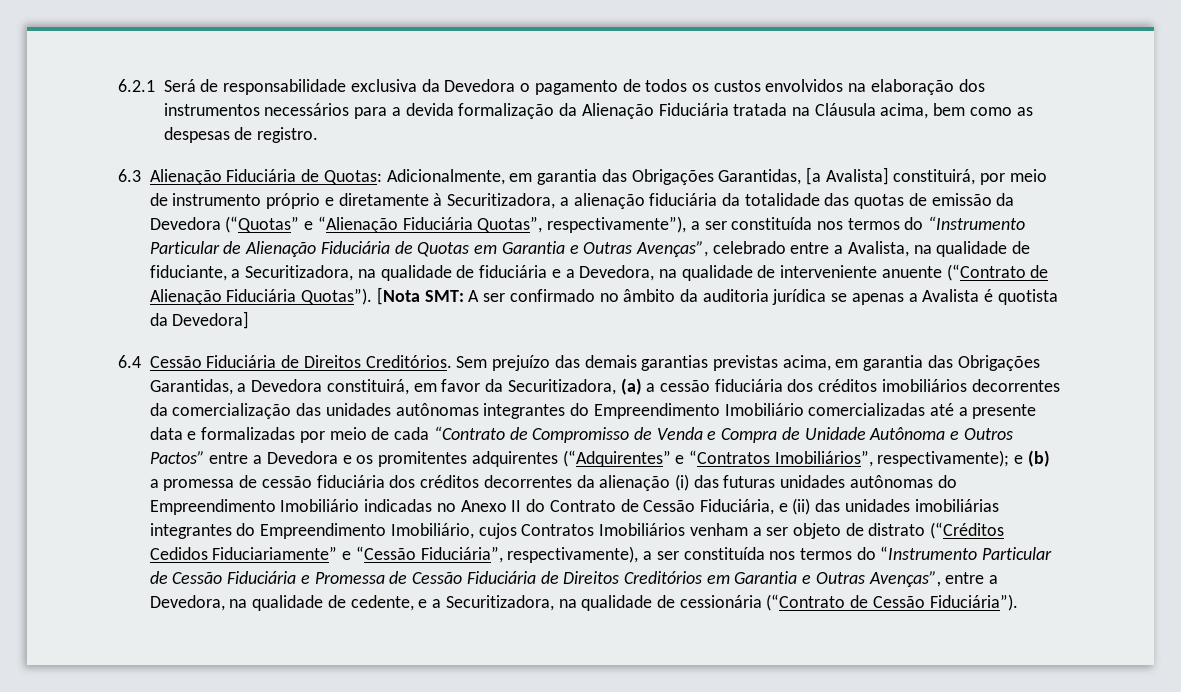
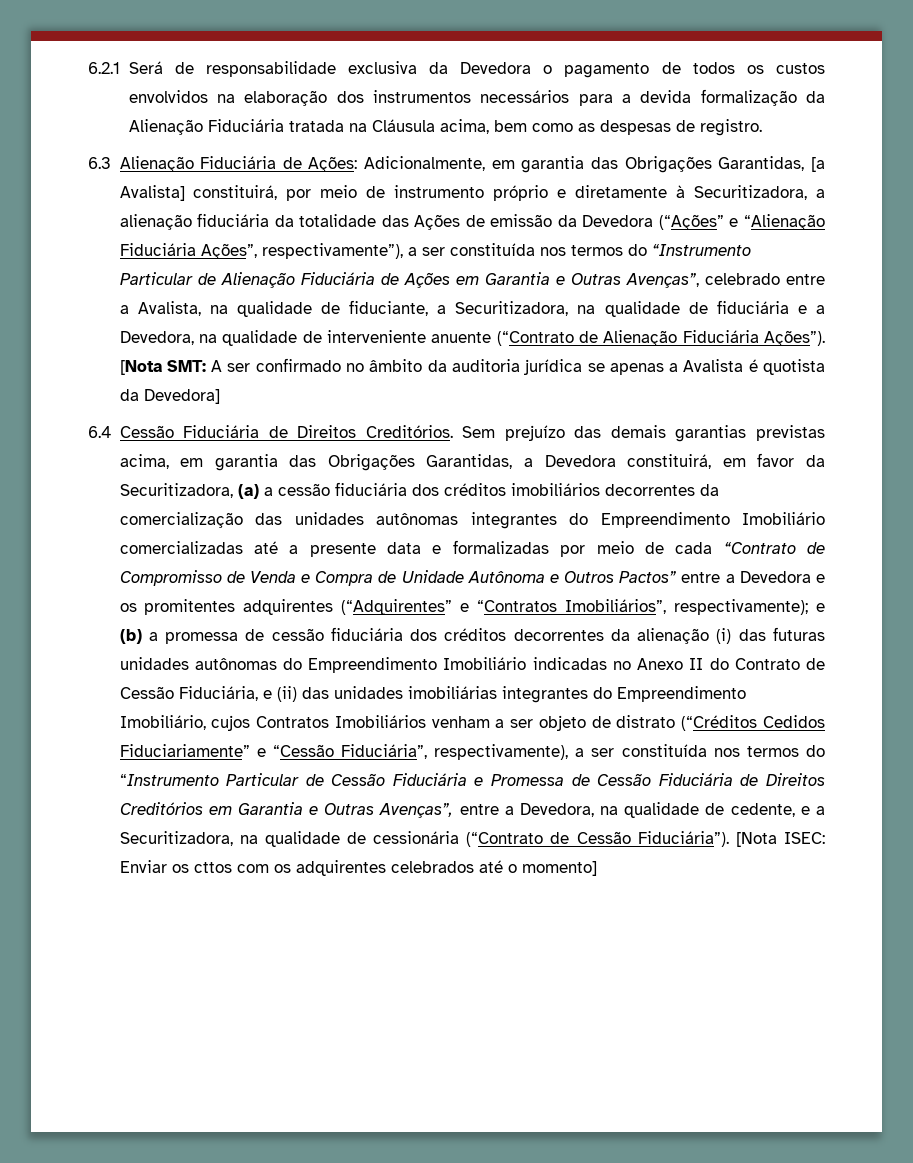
- 6.3 Alienação Fiduciária de Quotas:
+ 6.3 Alienação Fiduciária de Ações:
- Adicionalmente, em garantia das Obrigações Garantidas, [a Avalista] constituirá, por meio de instrumento próprio e diretamente à Securitizadora, a alienação fiduciária da totalidade das quotas de emissão da Devedora (“Quotas” e “Alienação Fiduciária Quotas”, respectivamente”), a ser constituída nos termos do “Instrumento Particular de Alienação Fiduciária de Quotas em Garantia e Outras Avenças”, celebrado entre a Avalista, na qualidade de fiduciante, a Securitizadora, na qualidade de fiduciária e a Devedora, na qualidade de interveniente anuente (“Contrato de Alienação Fiduciária Quotas”).
+ Adicionalmente, em garantia das Obrigações Garantidas, [a Avalista] constituirá, por meio de instrumento próprio e diretamente à Securitizadora, a alienação fiduciária da totalidade das Ações de emissão da Devedora (“Ações” e “Alienação Fiduciária Ações”, respectivamente”), a ser constituída nos termos do “Instrumento Particular de Alienação Fiduciária de Ações em Garantia e Outras Avenças”, celebrado entre a Avalista, na qualidade de fiduciante, a Securitizadora, na qualidade de fiduciária e a Devedora, na qualidade de interveniente anuente (“Contrato de Alienação Fiduciária Ações”).
+ [Nota ISEC: Enviar os cttos com os adquirentes celebrados até o momento]

